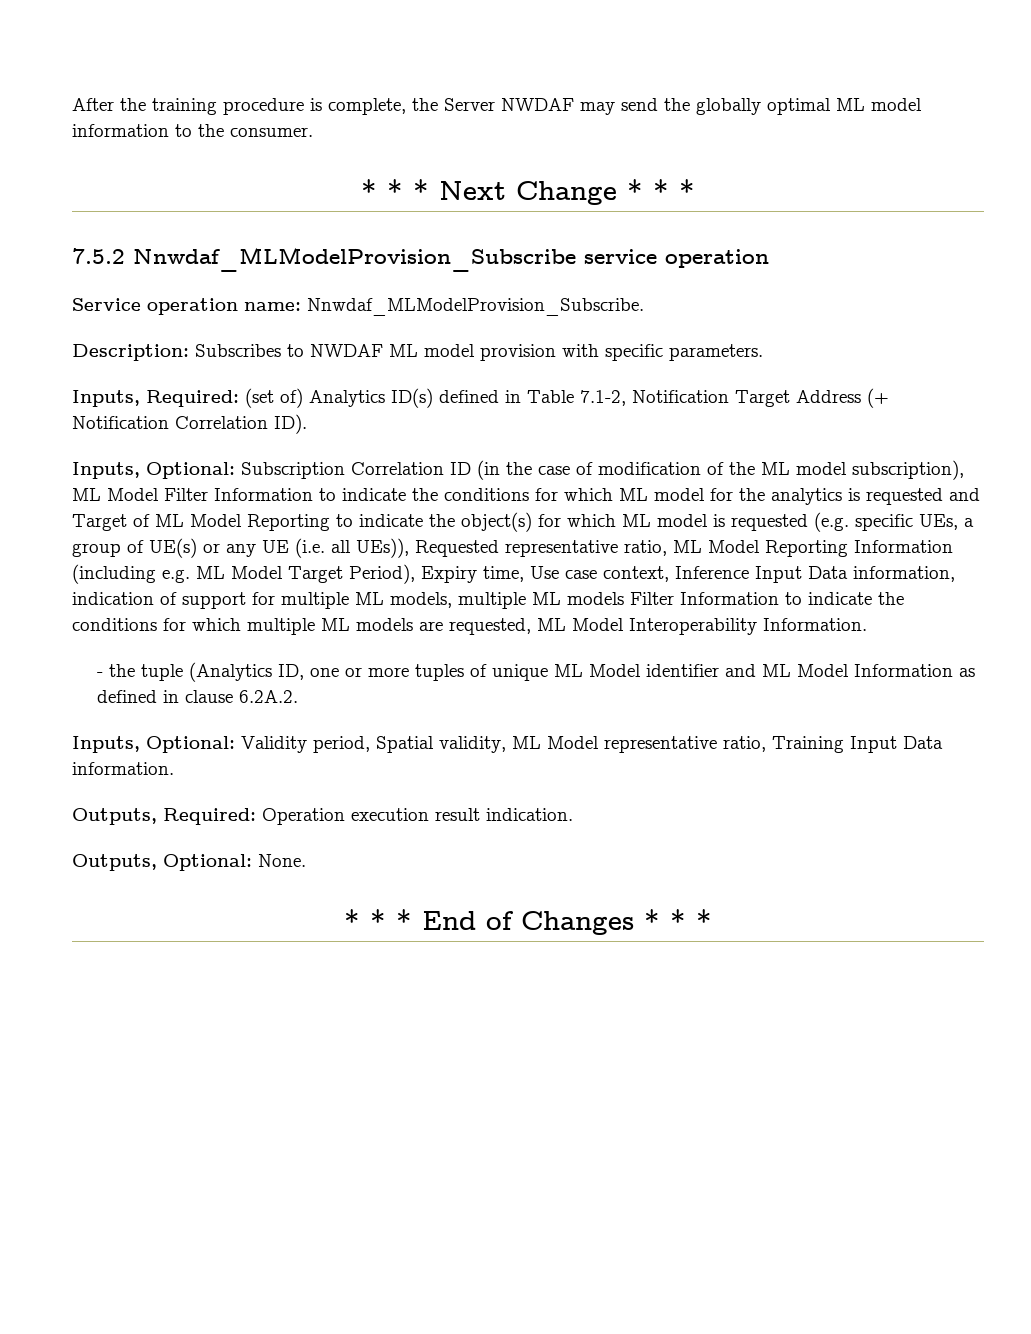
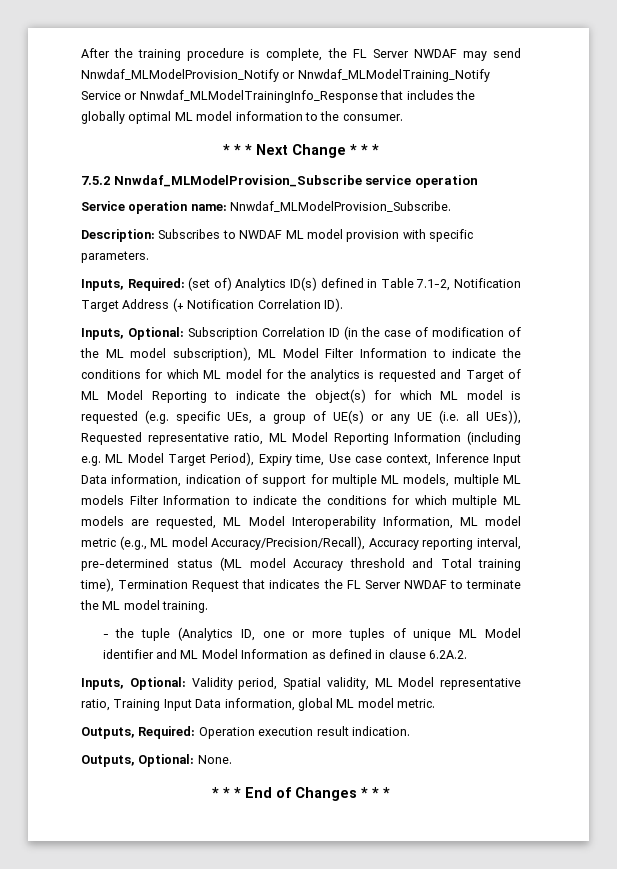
- After the training procedure is complete, the Server NWDAF may send the globally optimal ML model information to the consumer.
+ After the training procedure is complete, the FL Server NWDAF may send Nnwdaf_MLModelProvision_Notify or Nnwdaf_MLModelTraining_Notify Service or Nnwdaf_MLModelTrainingInfo_Response that includes the globally optimal ML model information to the consumer.
- Subscription Correlation ID (in the case of modification of the ML model subscription), ML Model Filter Information to indicate the conditions for which ML model for the analytics is requested and Target of ML Model Reporting to indicate the object(s) for which ML model is requested (e.g. specific UEs, a group of UE(s) or any UE (i.e. all UEs)), Requested representative ratio, ML Model Reporting Information (including e.g. ML Model Target Period), Expiry time, Use case context, Inference Input Data information, indication of support for multiple ML models, multiple ML models Filter Information to indicate the conditions for which multiple ML models are requested, ML Model Interoperability Information.
+ Subscription Correlation ID (in the case of modification of the ML model subscription), ML Model Filter Information to indicate the conditions for which ML model for the analytics is requested and Target of ML Model Reporting to indicate the object(s) for which ML model is requested (e.g. specific UEs, a group of UE(s) or any UE (i.e. all UEs)), Requested representative ratio, ML Model Reporting Information (including e.g. ML Model Target Period), Expiry time, Use case context, Inference Input Data information, indication of support for multiple ML models, multiple ML models Filter Information to indicate the conditions for which multiple ML models are requested, ML Model Interoperability Information, ML model metric (e.g., ML model Accuracy/Precision/Recall), Accuracy reporting interval, pre-determined status (ML model Accuracy threshold and Total training time), Termination Request that indicates the FL Server NWDAF to terminate the ML model training.
- Inputs, Optional: Validity period, Spatial validity, ML Model representative ratio, Training Input Data information.
+ Inputs, Optional: Validity period, Spatial validity, ML Model representative ratio, Training Input Data information, global ML model metric.

